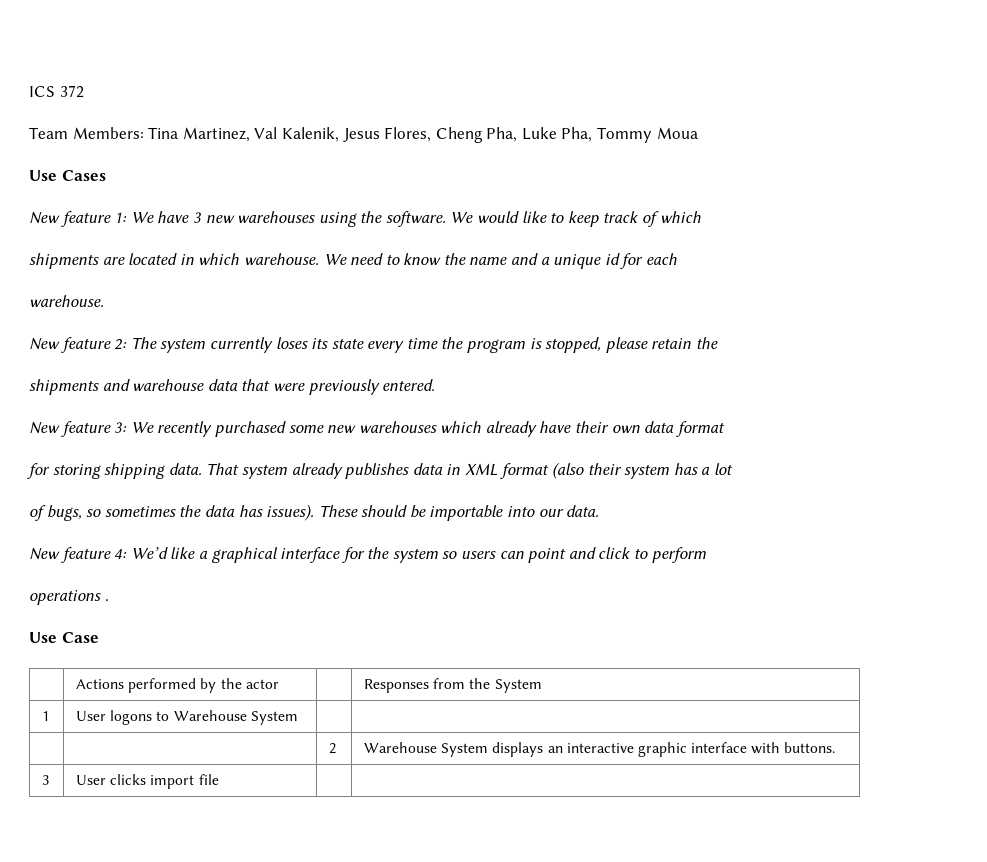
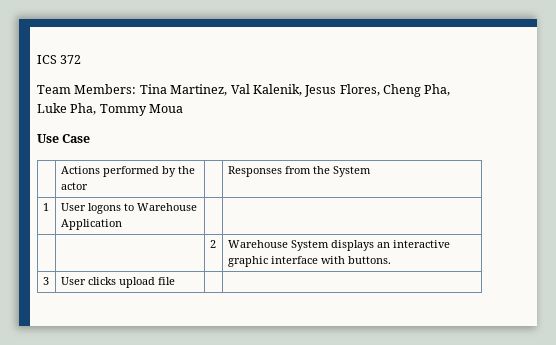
- Use Cases
- New feature 1: We have 3 new warehouses using the software. We would like to keep track of which
- shipments are located in which warehouse. We need to know the name and a unique id for each
- warehouse.
- New feature 2: The system currently loses its state every time the program is stopped, please retain the
- shipments and warehouse data that were previously entered.
- New feature 3: We recently purchased some new warehouses which already have their own data format
- for storing shipping data. That system already publishes data in XML format (also their system has a lot
- of bugs, so sometimes the data has issues). These should be importable into our data.
- New feature 4: We’d like a graphical interface for the system so users can point and click to perform
- operations .
- 1 | User logons to Warehouse System | |
+ 1 | User logons to Warehouse Application | |
- 3 | User clicks import file | |
+ 3 | User clicks upload file | |

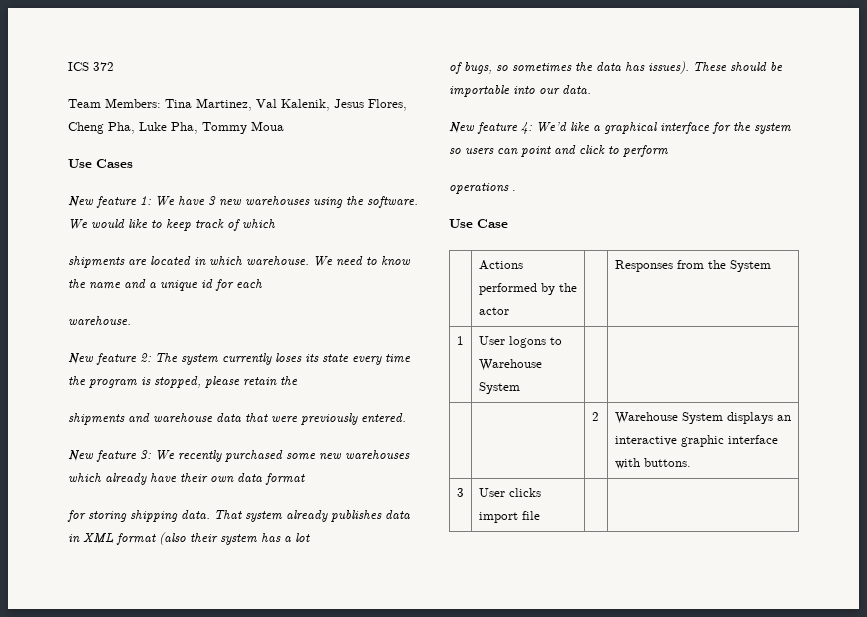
+ Use Cases
+ New feature 1: We have 3 new warehouses using the software. We would like to keep track of which
+ shipments are located in which warehouse. We need to know the name and a unique id for each
+ warehouse.
+ New feature 2: The system currently loses its state every time the program is stopped, please retain the
+ shipments and warehouse data that were previously entered.
+ New feature 3: We recently purchased some new warehouses which already have their own data format
+ for storing shipping data. That system already publishes data in XML format (also their system has a lot
+ of bugs, so sometimes the data has issues). These should be importable into our data.
+ New feature 4: We’d like a graphical interface for the system so users can point and click to perform
+ operations .
- 1 | User logons to Warehouse Application | |
+ 1 | User logons to Warehouse System | |
- 3 | User clicks upload file | |
+ 3 | User clicks import file | |

